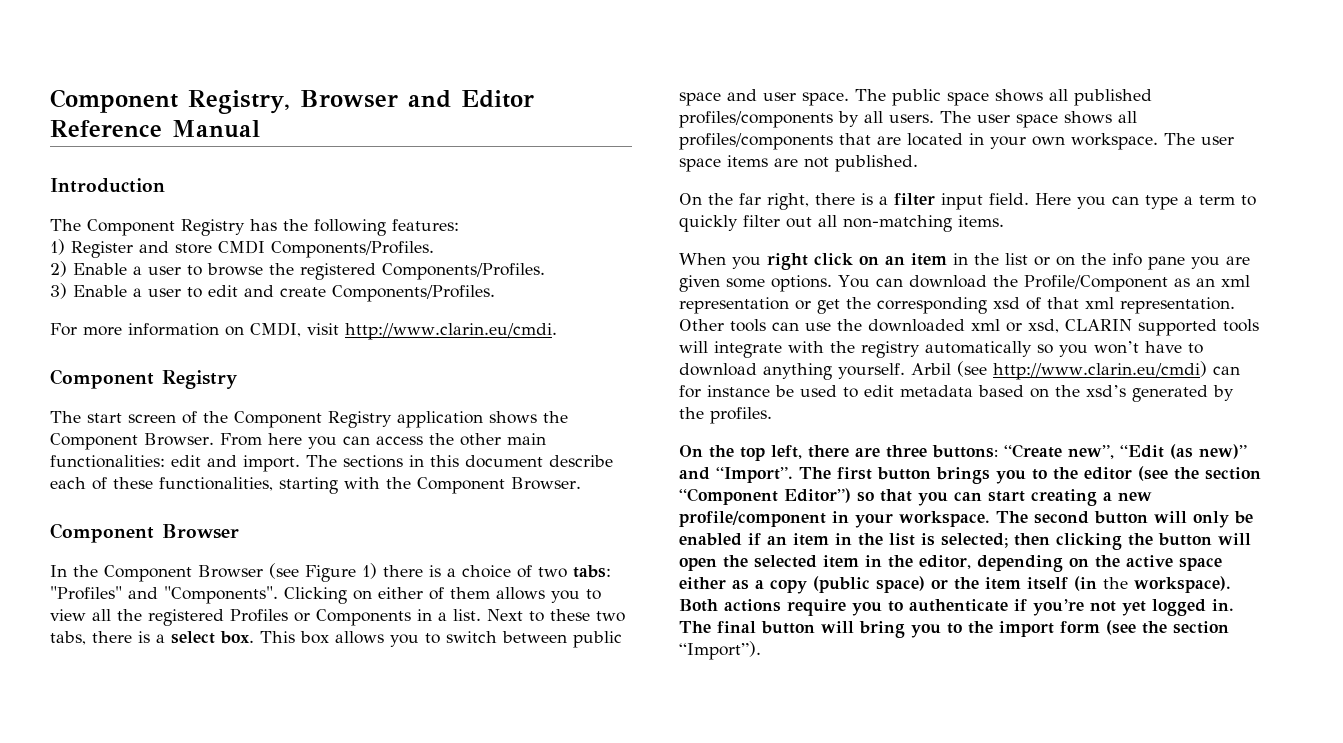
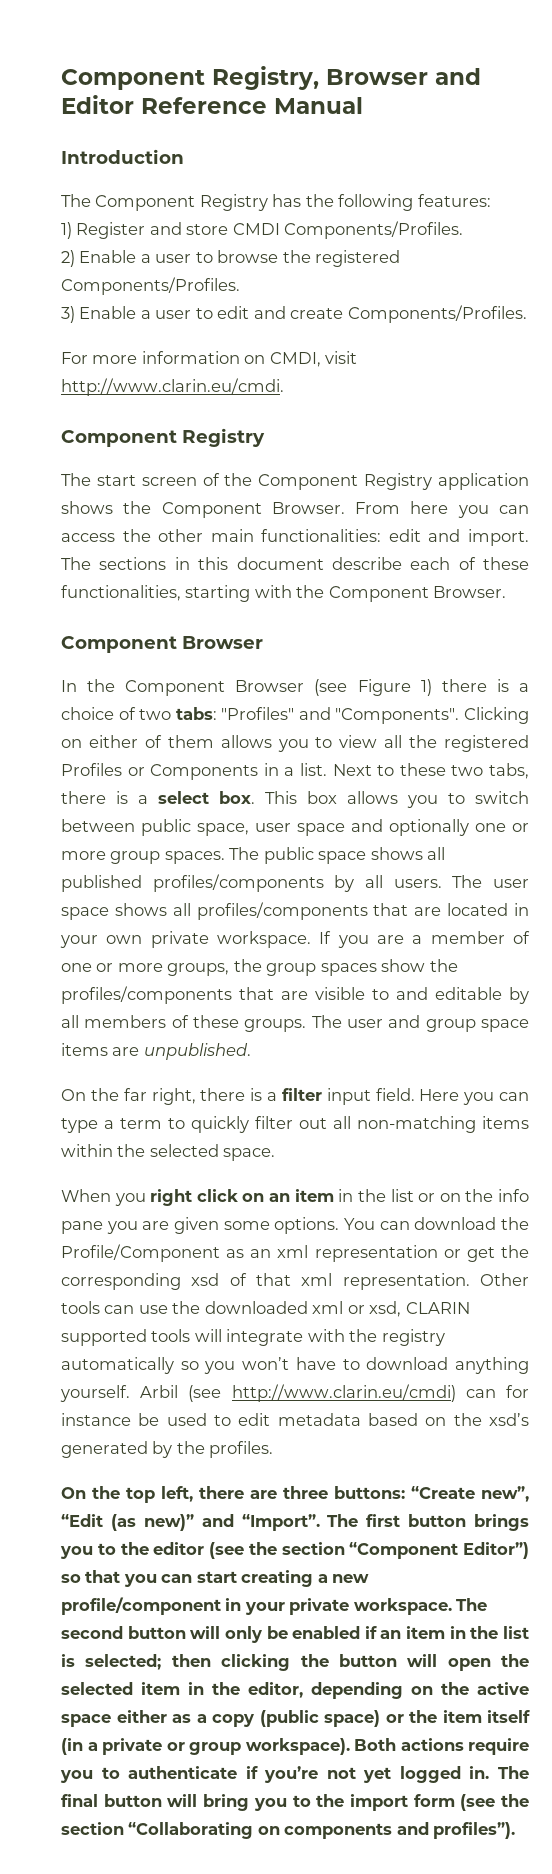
- This box allows you to switch between public space and user space.
+ This box allows you to switch between public space, user space and optionally one or more group spaces.
- The user space shows all profiles/components that are located in your own workspace. The user space items are not published.
+ The user space shows all profiles/components that are located in your own private workspace. If you are a member of one or more groups, the group spaces show the profiles/components that are visible to and editable by all members of these groups. The user and group space items are unpublished.
- Here you can type a term to quickly filter out all non-matching items.
+ Here you can type a term to quickly filter out all non-matching items within the selected space.
- The first button brings you to the editor (see the section “Component Editor”) so that you can start creating a new profile/component in your workspace.
+ The first button brings you to the editor (see the section “Component Editor”) so that you can start creating a new profile/component in your private workspace.
- The second button will only be enabled if an item in the list is selected; then clicking the button will open the selected item in the editor, depending on the active space either as a copy (public space) or the item itself (in the workspace).
+ The second button will only be enabled if an item in the list is selected; then clicking the button will open the selected item in the editor, depending on the active space either as a copy (public space) or the item itself (in a private or group workspace).
- The final button will bring you to the import form (see the section “Import”).
+ The final button will bring you to the import form (see the section “Collaborating on components and profiles”).

